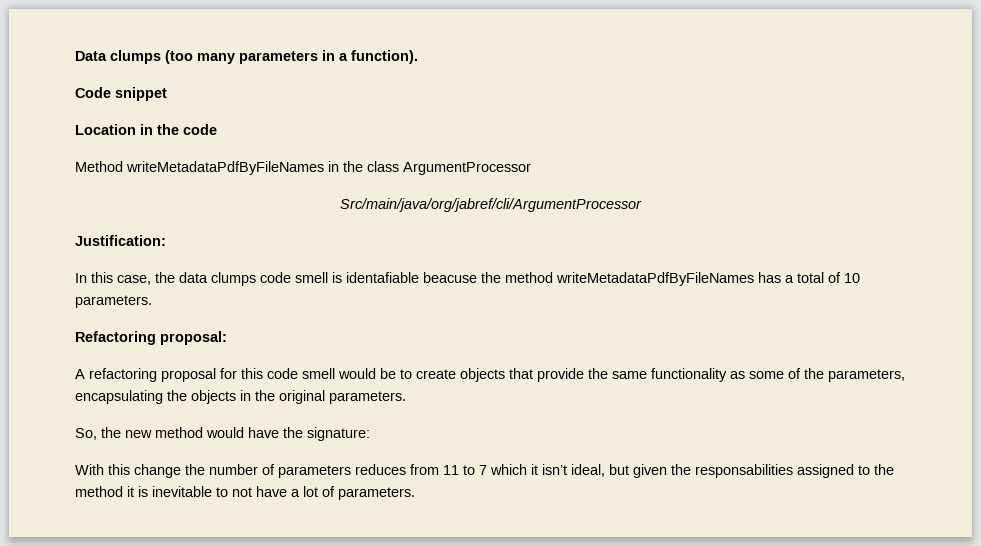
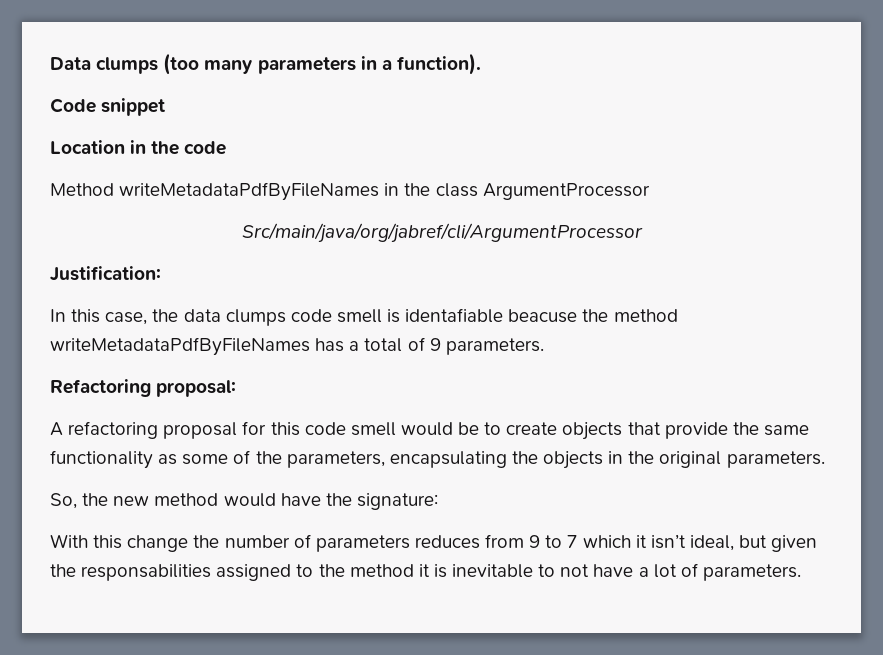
- In this case, the data clumps code smell is identafiable beacuse the method writeMetadataPdfByFileNames has a total of 10 parameters.
+ In this case, the data clumps code smell is identafiable beacuse the method writeMetadataPdfByFileNames has a total of 9 parameters.
- With this change the number of parameters reduces from 11 to 7 which it isn’t ideal, but given the responsabilities assigned to the method it is inevitable to not have a lot of parameters.
+ With this change the number of parameters reduces from 9 to 7 which it isn’t ideal, but given the responsabilities assigned to the method it is inevitable to not have a lot of parameters.

